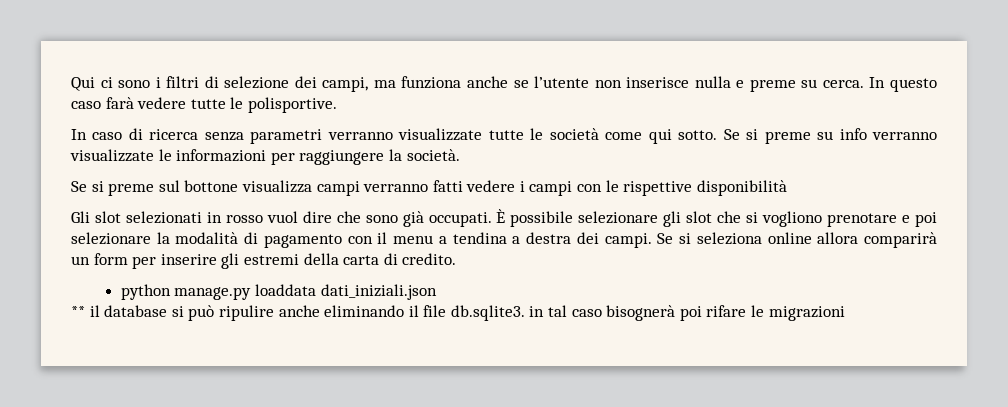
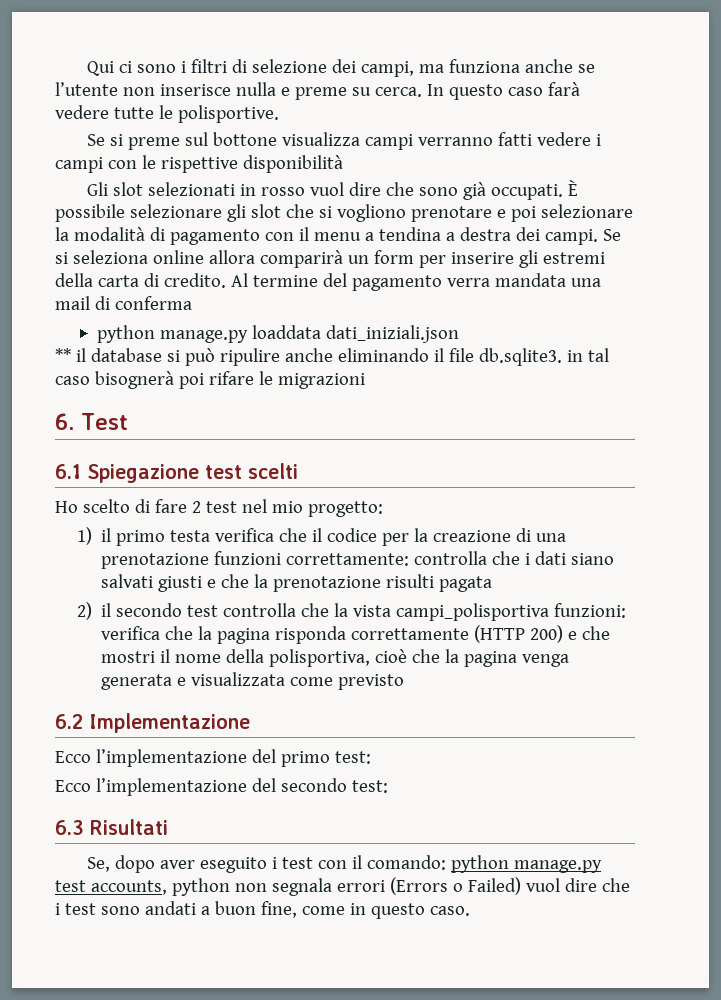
- In caso di ricerca senza parametri verranno visualizzate tutte le società come qui sotto. Se si preme su info verranno visualizzate le informazioni per raggiungere la società.
+ Al termine del pagamento verra mandata una mail di conferma
+ 6. Test
+ 6.1 Spiegazione test scelti
+ Ho scelto di fare 2 test nel mio progetto:
+ 1) il primo testa verifica che il codice per la creazione di una prenotazione funzioni correttamente: controlla che i dati siano salvati giusti e che la prenotazione risulti pagata
+ 2) il secondo test controlla che la vista campi_polisportiva funzioni: verifica che la pagina risponda correttamente (HTTP 200) e che mostri il nome della polisportiva, cioè che la pagina venga generata e visualizzata come previsto
+ 6.2 Implementazione
+ Ecco l’implementazione del primo test:
+ Ecco l’implementazione del secondo test:
+ 6.3 Risultati
+ Se, dopo aver eseguito i test con il comando: python manage.py test accounts, python non segnala errori (Errors o Failed) vuol dire che i test sono andati a buon fine, come in questo caso.

